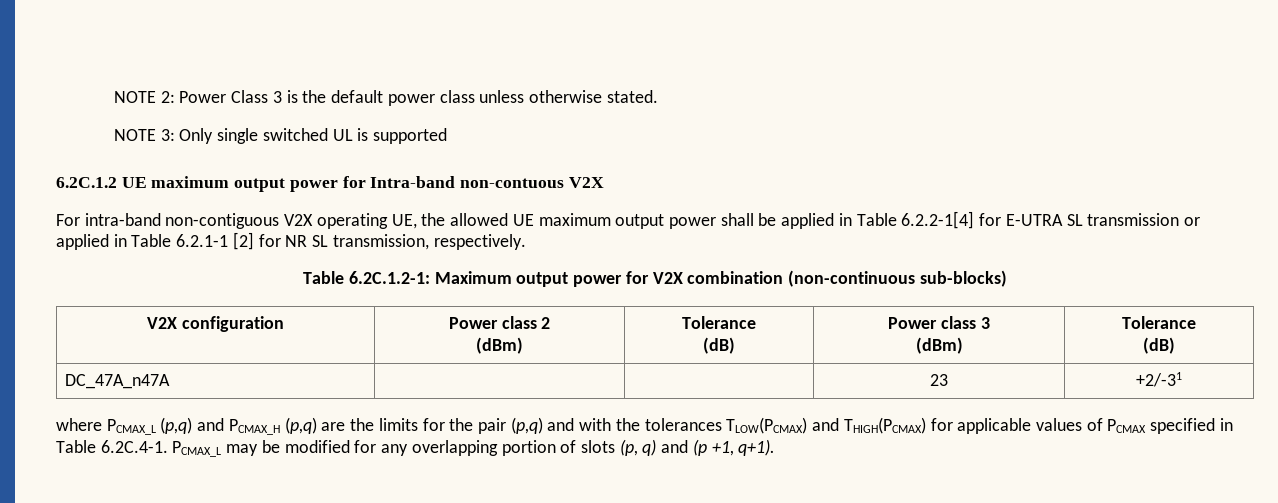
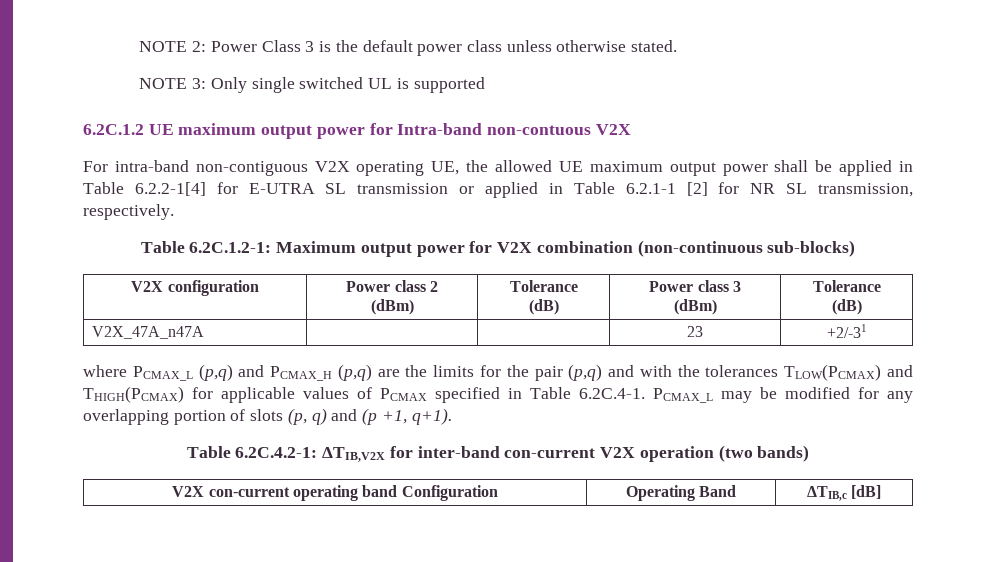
- DC_47A_n47A | | | 23 | +2/-31
+ V2X_47A_n47A | | | 23 | +2/-31
+ Table 6.2C.4.2-1: ΔTIB,V2X for inter-band con-current V2X operation (two bands)
+ V2X con-current operating band Configuration | Operating Band | ΔTIB,c [dB]

